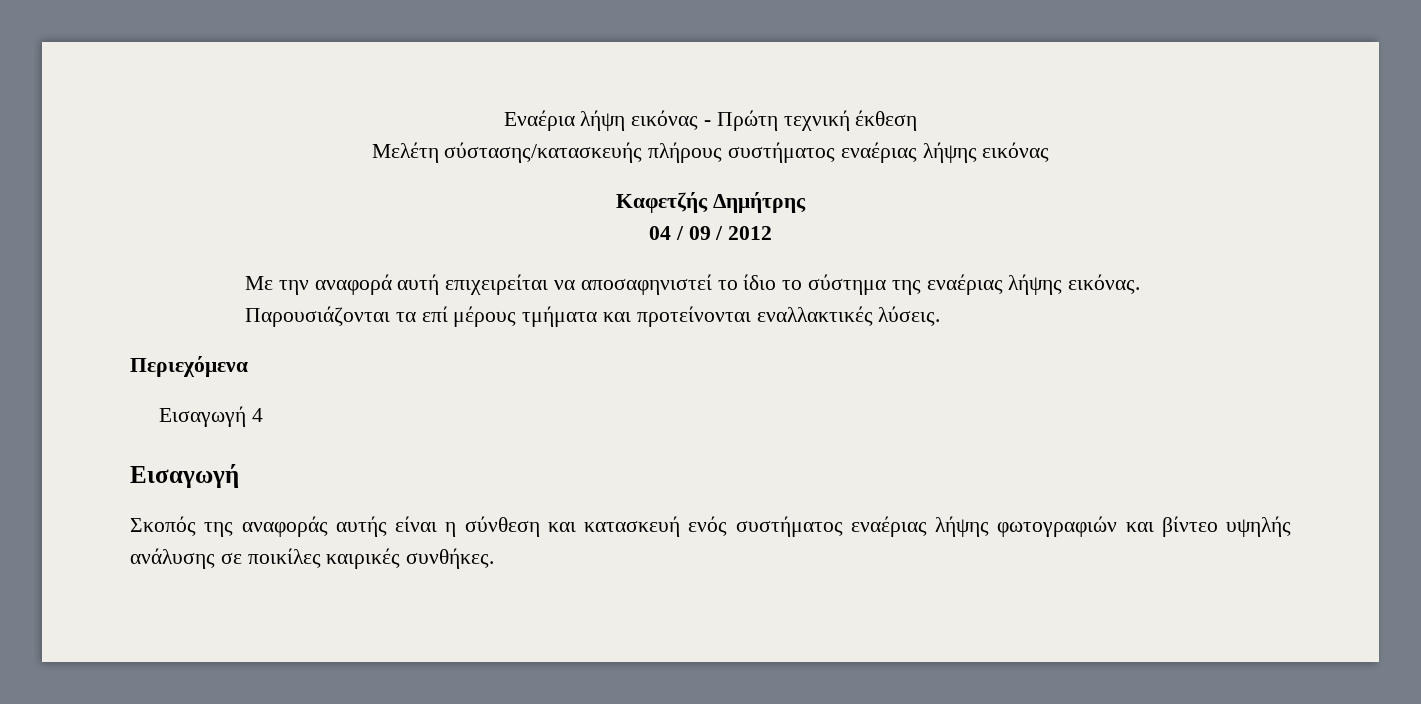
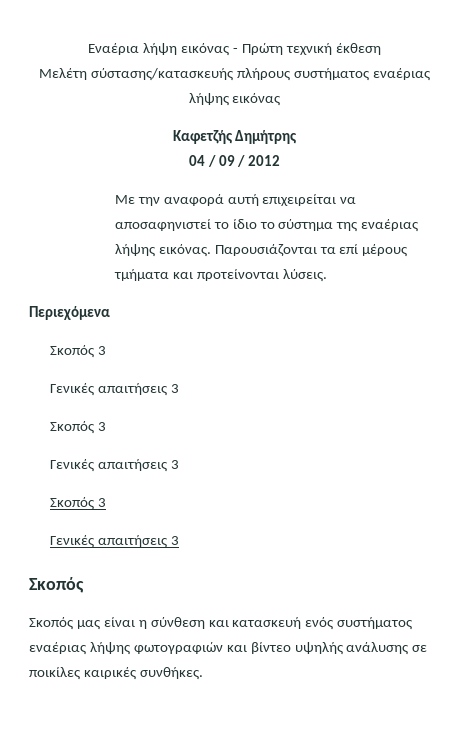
- Παρουσιάζονται τα επί μέρους τμήματα και προτείνονται εναλλακτικές λύσεις.
+ Παρουσιάζονται τα επί μέρους τμήματα και προτείνονται λύσεις.
  Περιεχόμενα
- Εισαγωγή 4
- Εισαγωγή
- Σκοπός της αναφοράς αυτής είναι η σύνθεση και κατασκευή ενός συστήματος εναέριας λήψης φωτογραφιών και βίντεο υψηλής ανάλυσης σε ποικίλες καιρικές συνθήκες.
+ Σκοπός 3
+ Γενικές απαιτήσεις 3
+ Σκοπός 3
+ Γενικές απαιτήσεις 3
+ Σκοπός 3
+ Γενικές απαιτήσεις 3
+ Σκοπός
+ Σκοπός μας είναι η σύνθεση και κατασκευή ενός συστήματος εναέριας λήψης φωτογραφιών και βίντεο υψηλής ανάλυσης σε ποικίλες καιρικές συνθήκες.

